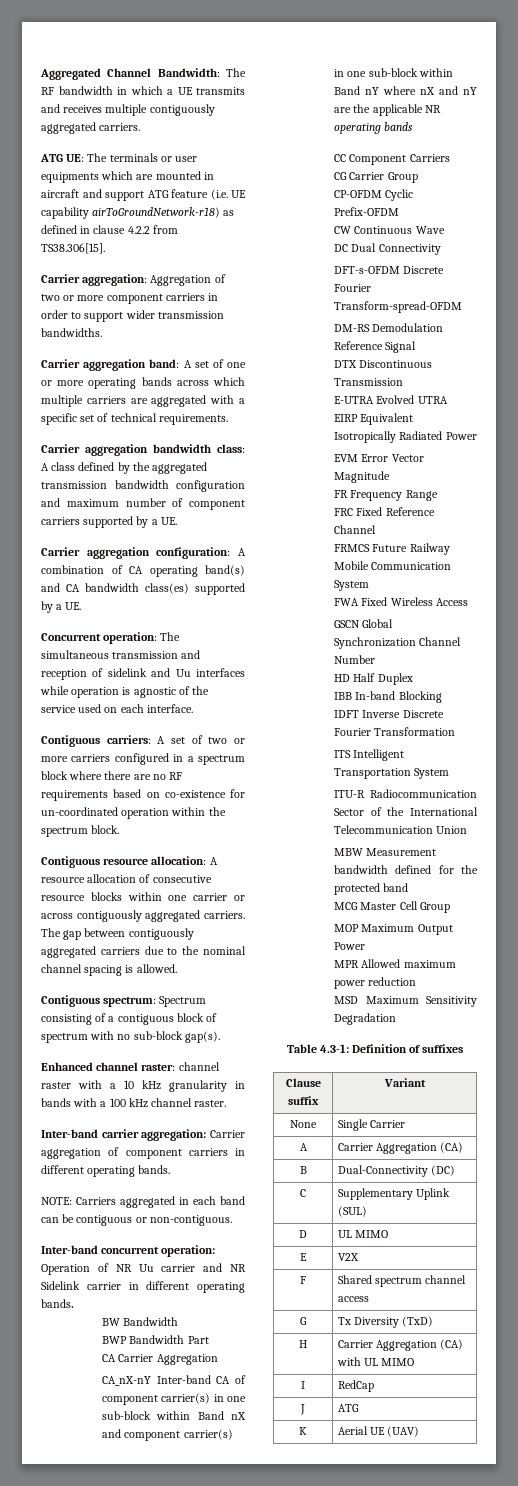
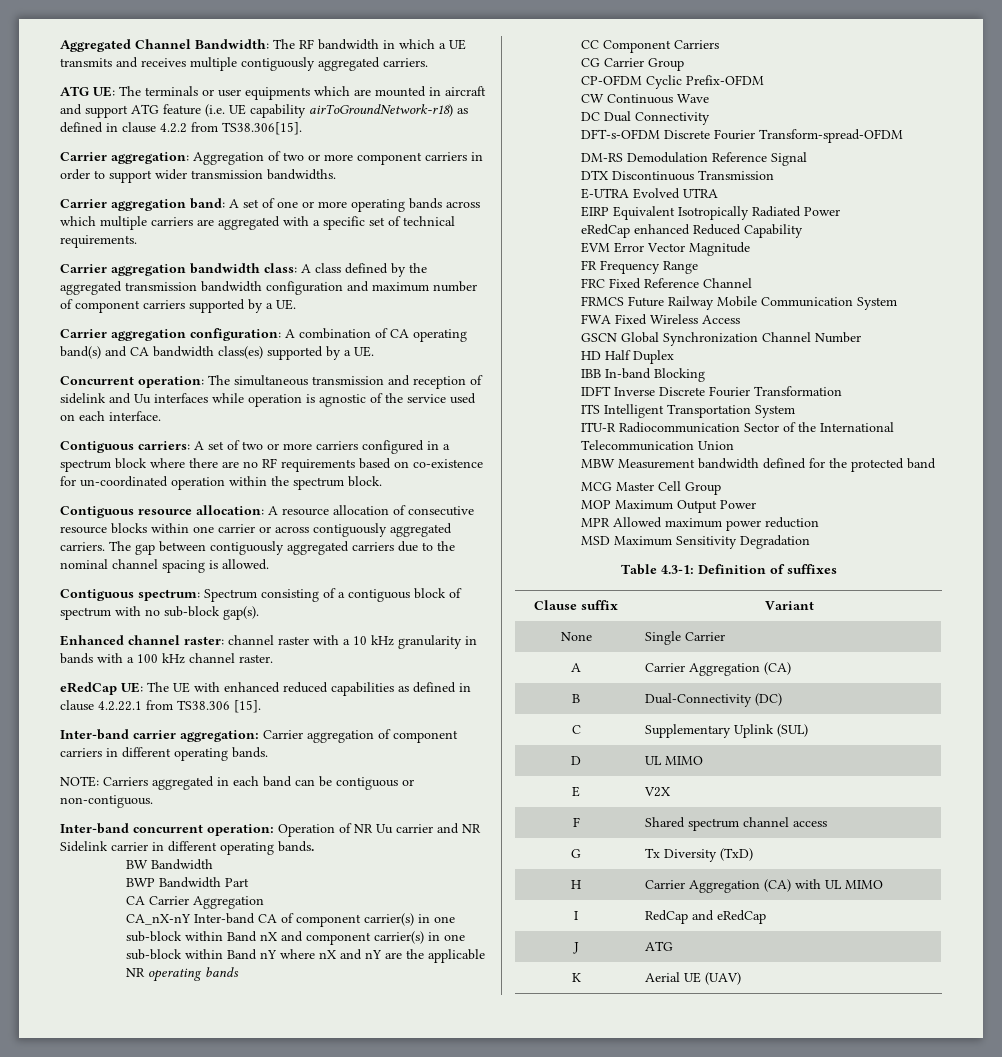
+ eRedCap UE: The UE with enhanced reduced capabilities as defined in clause 4.2.22.1 from TS38.306 [15].
+ eRedCap enhanced Reduced Capability
- I | RedCap
+ I | RedCap and eRedCap

